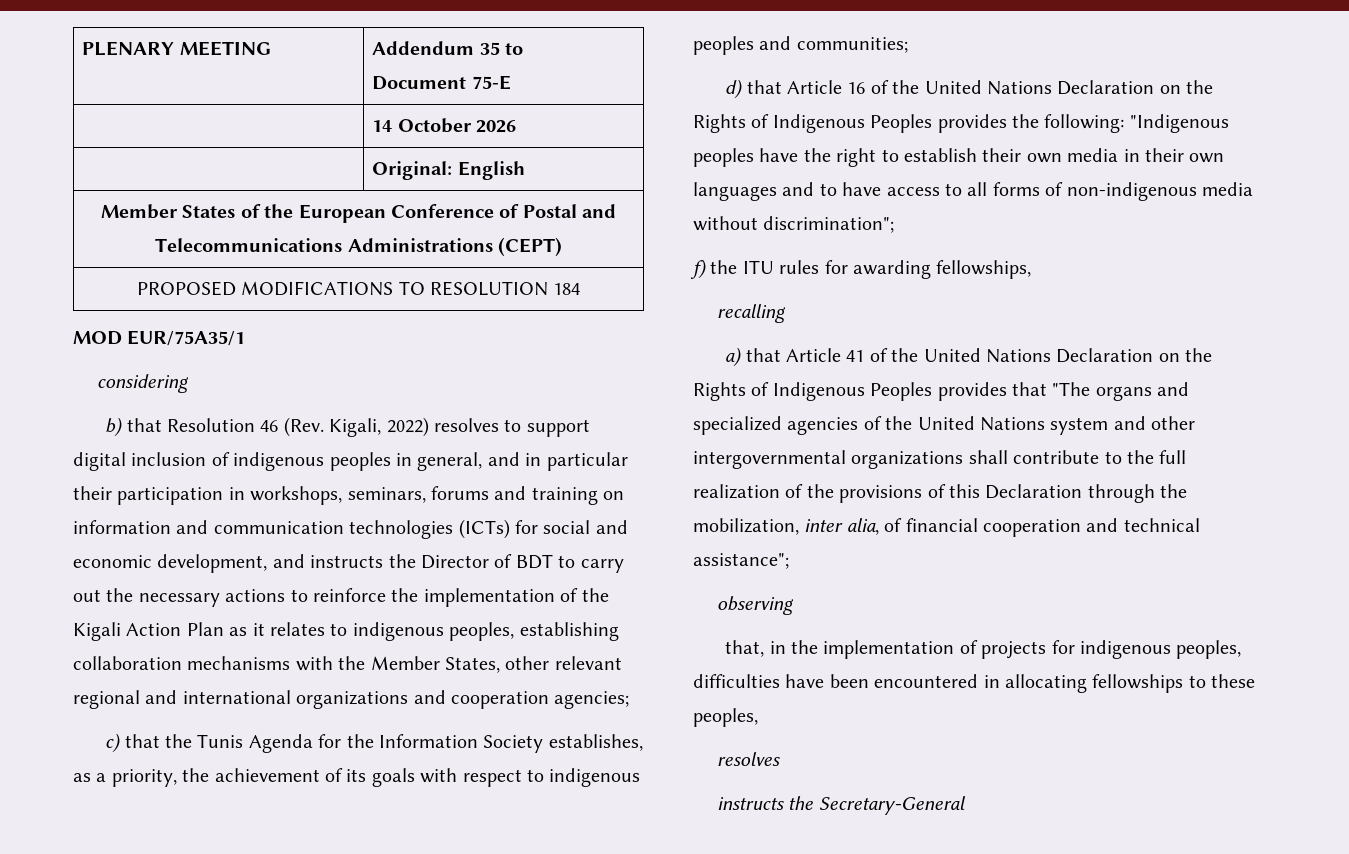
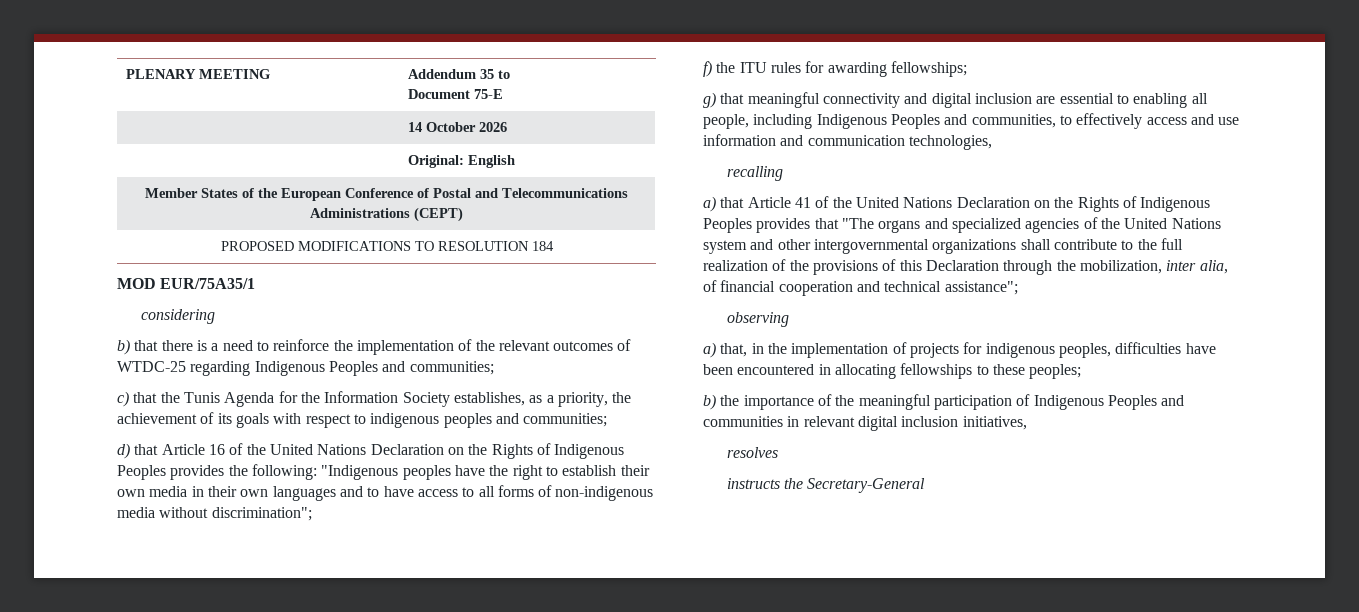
- b) that Resolution 46 (Rev. Kigali, 2022) resolves to support digital inclusion of indigenous peoples in general, and in particular their participation in workshops, seminars, forums and training on information and communication technologies (ICTs) for social and economic development, and instructs the Director of BDT to carry out the necessary actions to reinforce the implementation of the Kigali Action Plan as it relates to indigenous peoples, establishing collaboration mechanisms with the Member States, other relevant regional and international organizations and cooperation agencies;
+ b) that there is a need to reinforce the implementation of the relevant outcomes of WTDC-25 regarding Indigenous Peoples and communities;
- f) the ITU rules for awarding fellowships,
+ f) the ITU rules for awarding fellowships;
+ g) that meaningful connectivity and digital inclusion are essential to enabling all people, including Indigenous Peoples and communities, to effectively access and use information and communication technologies,
- that, in the implementation of projects for indigenous peoples, difficulties have been encountered in allocating fellowships to these peoples,
+ a) that, in the implementation of projects for indigenous peoples, difficulties have been encountered in allocating fellowships to these peoples;
+ b) the importance of the meaningful participation of Indigenous Peoples and communities in relevant digital inclusion initiatives,

